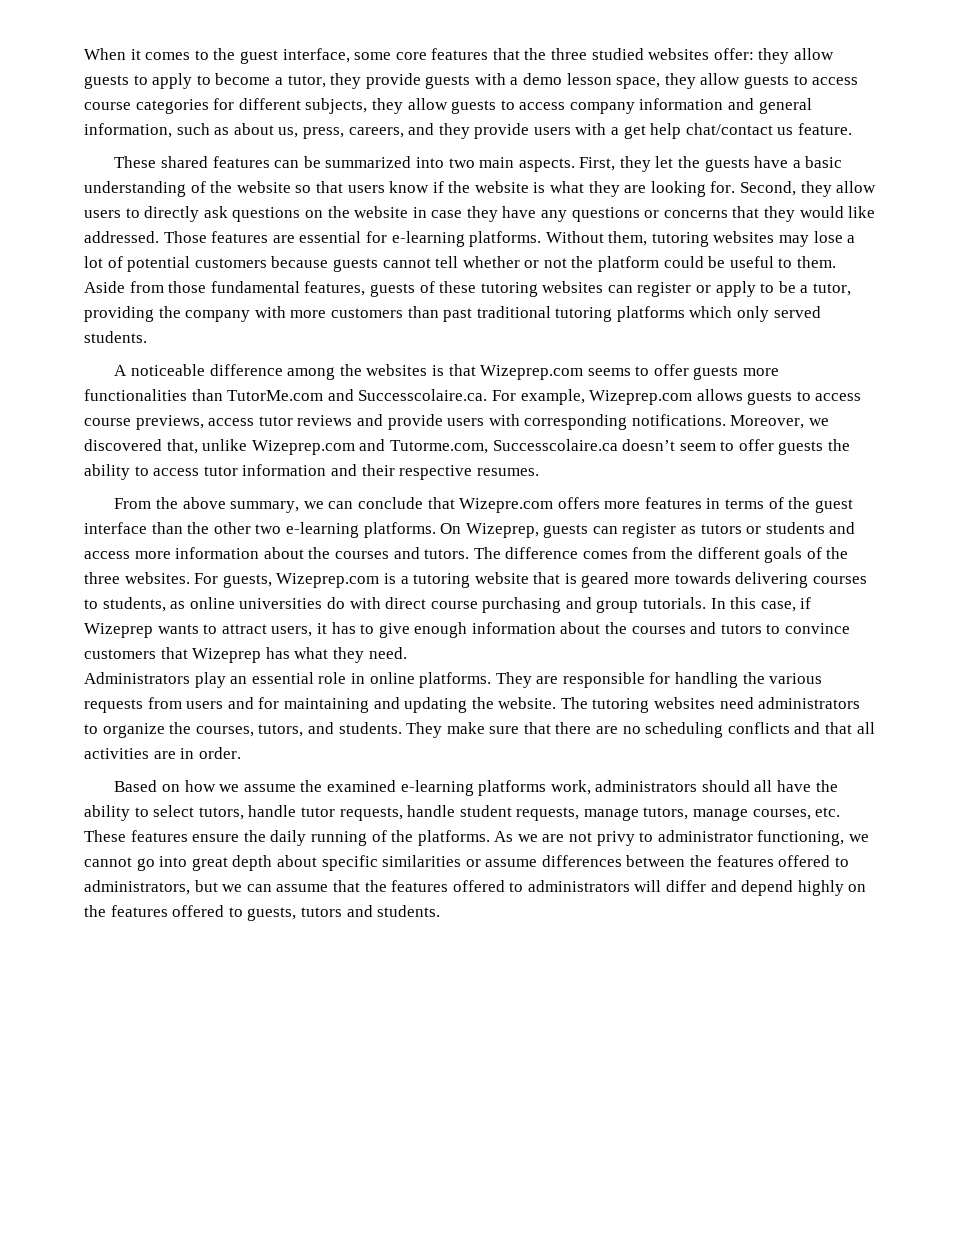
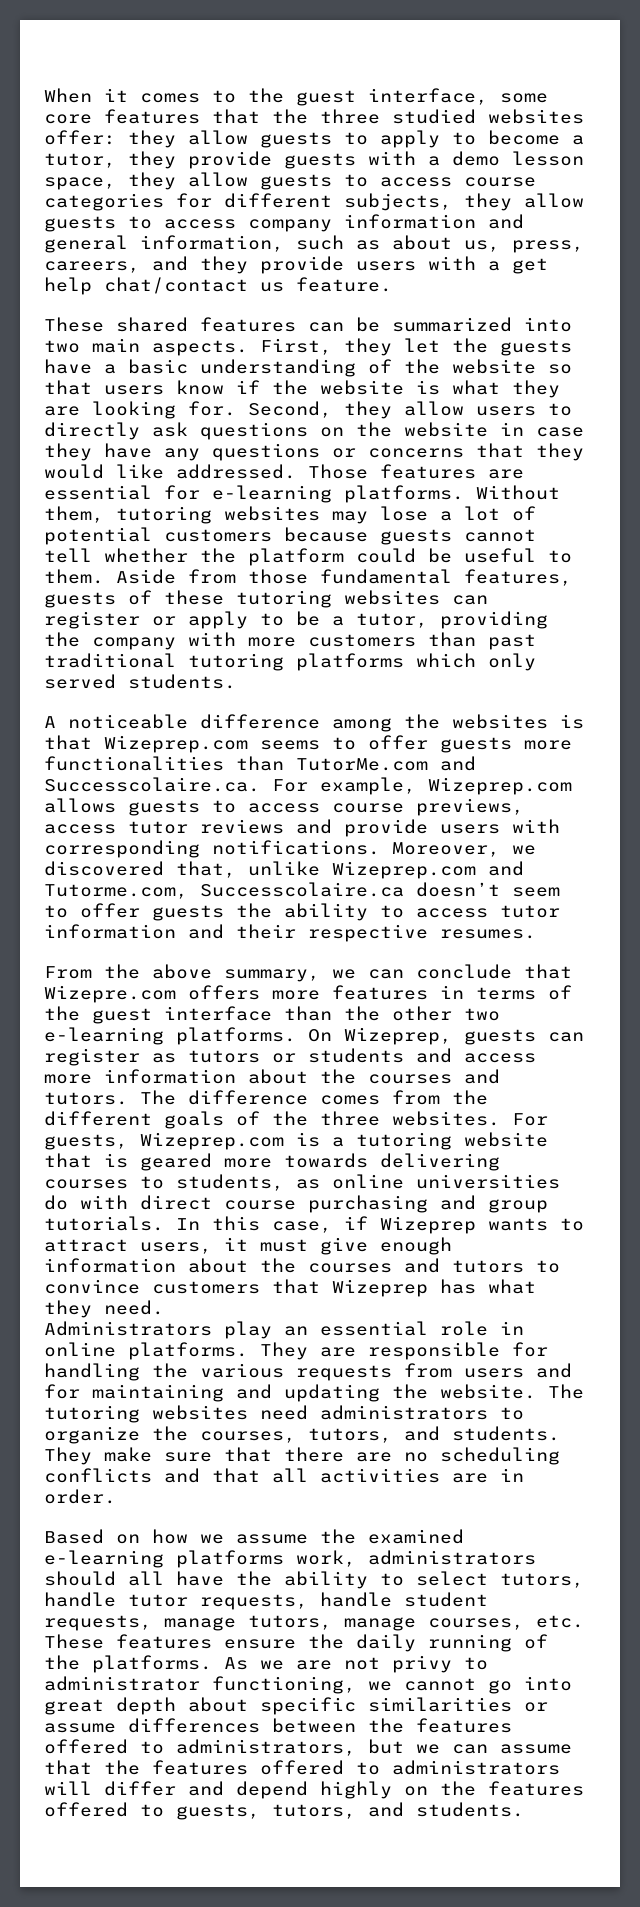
- Without them, tutoring websites may lose a lot of potential customers because guests cannot tell whether or not the platform could be useful to them.
+ Without them, tutoring websites may lose a lot of potential customers because guests cannot tell whether the platform could be useful to them.
- In this case, if Wizeprep wants to attract users, it has to give enough information about the courses and tutors to convince customers that Wizeprep has what they need.
+ In this case, if Wizeprep wants to attract users, it must give enough information about the courses and tutors to convince customers that Wizeprep has what they need.
- As we are not privy to administrator functioning, we cannot go into great depth about specific similarities or assume differences between the features offered to administrators, but we can assume that the features offered to administrators will differ and depend highly on the features offered to guests, tutors and students.
+ As we are not privy to administrator functioning, we cannot go into great depth about specific similarities or assume differences between the features offered to administrators, but we can assume that the features offered to administrators will differ and depend highly on the features offered to guests, tutors, and students.

